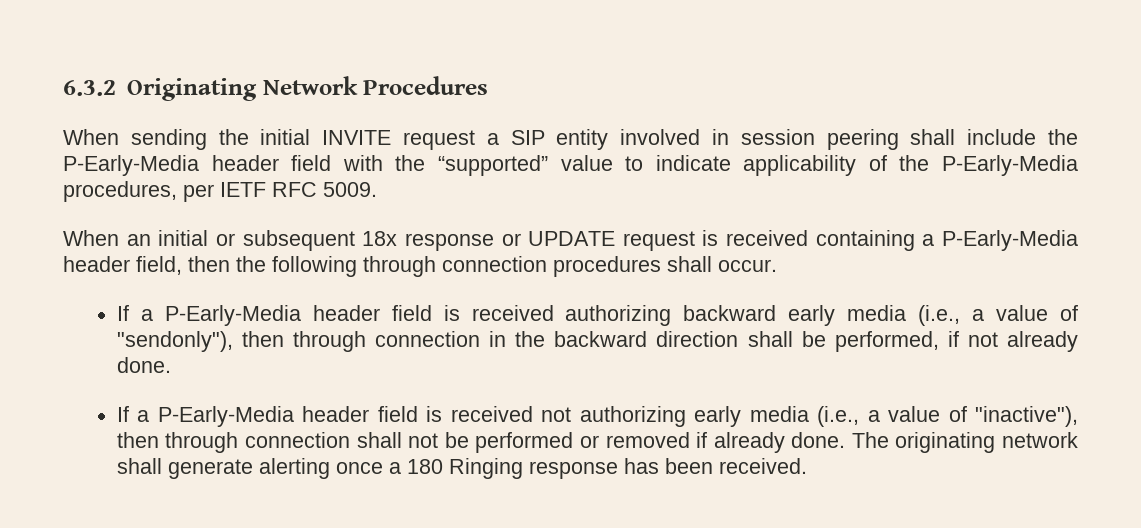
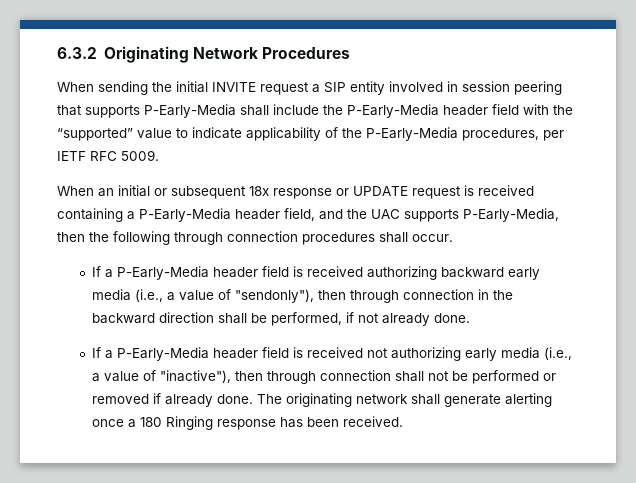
- When sending the initial INVITE request a SIP entity involved in session peering shall include the P-Early-Media header field with the “supported” value to indicate applicability of the P-Early-Media procedures, per IETF RFC 5009.
+ When sending the initial INVITE request a SIP entity involved in session peering that supports P-Early-Media shall include the P-Early-Media header field with the “supported” value to indicate applicability of the P-Early-Media procedures, per IETF RFC 5009.
- When an initial or subsequent 18x response or UPDATE request is received containing a P-Early-Media header field, then the following through connection procedures shall occur.
+ When an initial or subsequent 18x response or UPDATE request is received containing a P-Early-Media header field, and the UAC supports P-Early-Media, then the following through connection procedures shall occur.

